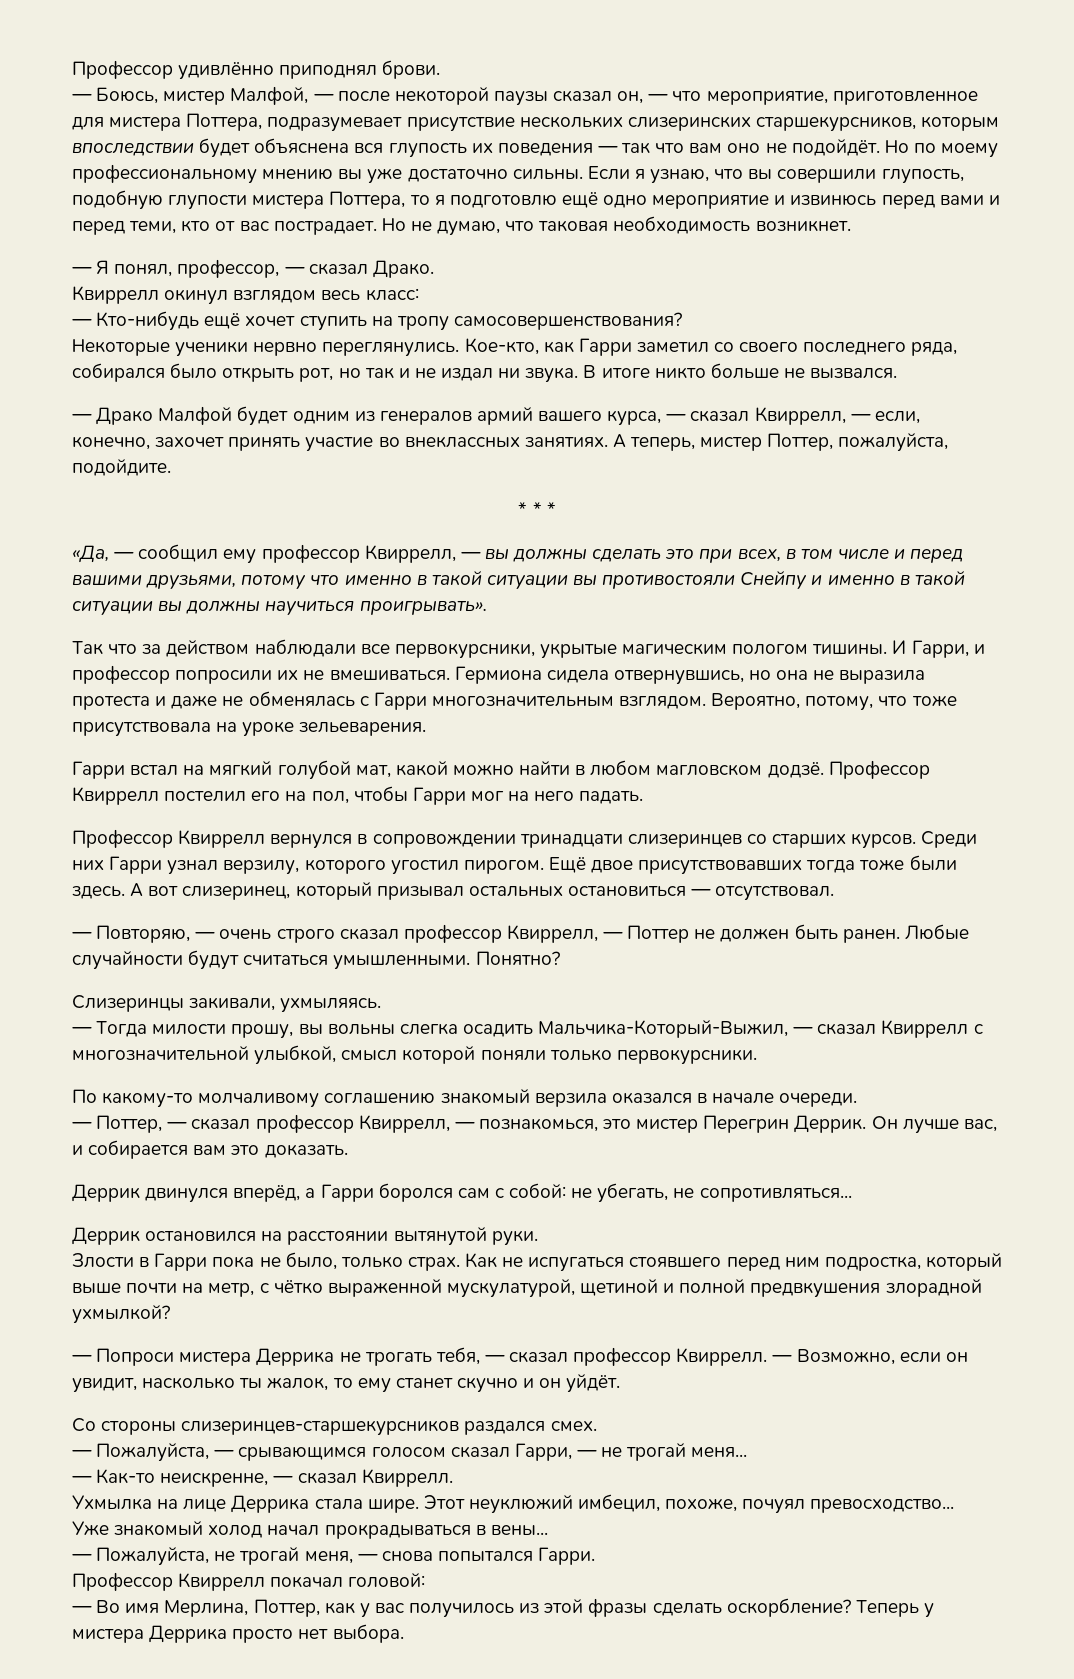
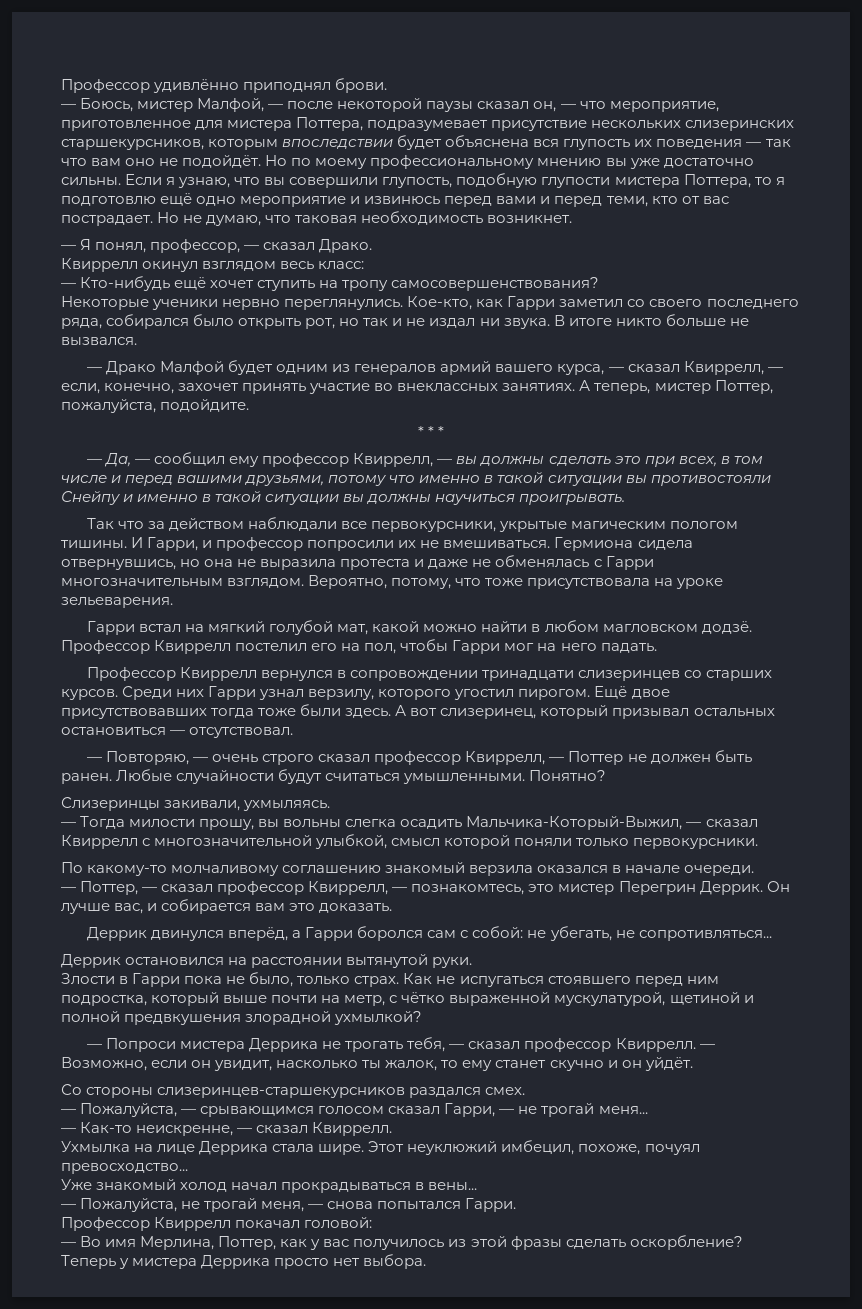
- «Да, — сообщил ему профессор Квиррелл, — вы должны сделать это при всех, в том числе и перед вашими друзьями, потому что именно в такой ситуации вы противостояли Снейпу и именно в такой ситуации вы должны научиться проигрывать».
+ — Да, — сообщил ему профессор Квиррелл, — вы должны сделать это при всех, в том числе и перед вашими друзьями, потому что именно в такой ситуации вы противостояли Снейпу и именно в такой ситуации вы должны научиться проигрывать.
- — Поттер, — сказал профессор Квиррелл, — познакомься, это мистер Перегрин Деррик.
+ — Поттер, — сказал профессор Квиррелл, — познакомтесь, это мистер Перегрин Деррик.

